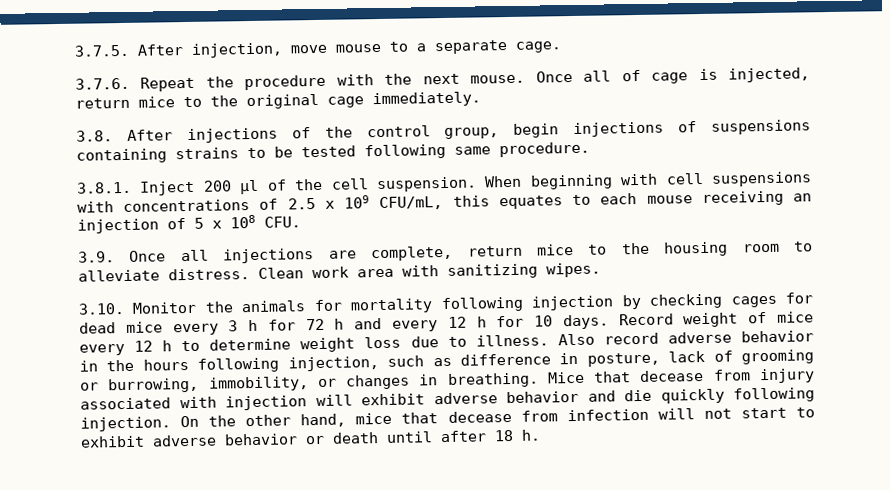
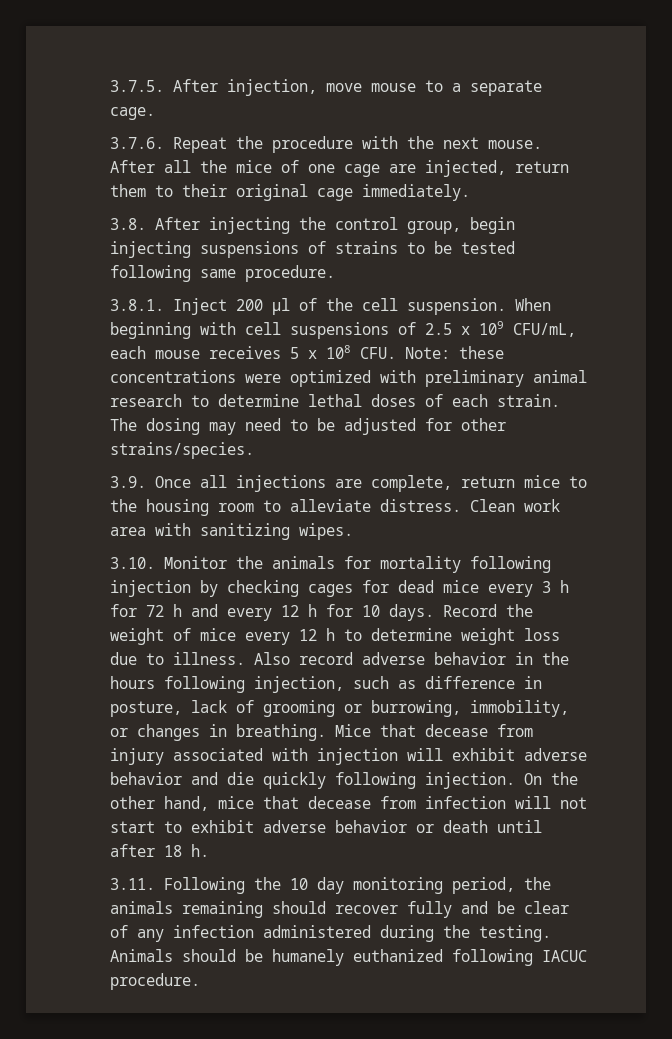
- Once all of cage is injected, return mice to the original cage immediately.
+ After all the mice of one cage are injected, return them to their original cage immediately.
- 3.8. After injections of the control group, begin injections of suspensions containing strains to be tested following same procedure.
+ 3.8. After injecting the control group, begin injecting suspensions of strains to be tested following same procedure.
- When beginning with cell suspensions with concentrations of 2.5 x 109 CFU/mL, this equates to each mouse receiving an injection of 5 x 108 CFU.
+ When beginning with cell suspensions of 2.5 x 109 CFU/mL, each mouse receives 5 x 108 CFU. Note: these concentrations were optimized with preliminary animal research to determine lethal doses of each strain. The dosing may need to be adjusted for other strains/species.
- Record weight of mice every 12 h to determine weight loss due to illness.
+ Record the weight of mice every 12 h to determine weight loss due to illness.
+ 3.11. Following the 10 day monitoring period, the animals remaining should recover fully and be clear of any infection administered during the testing. Animals should be humanely euthanized following IACUC procedure.

